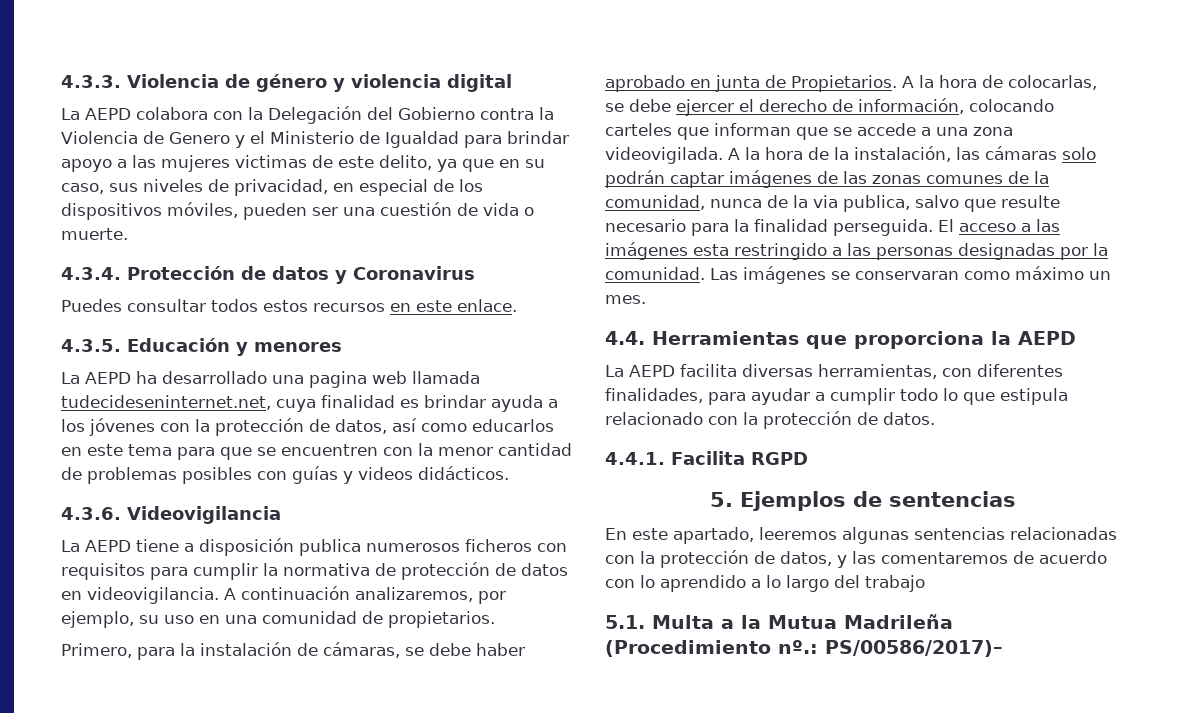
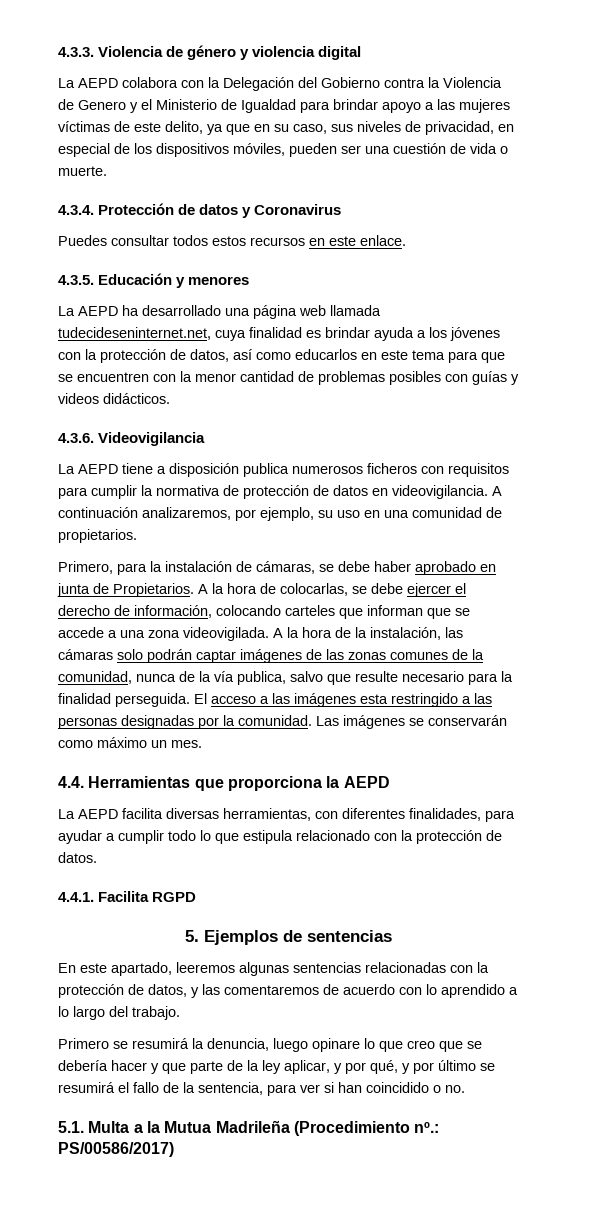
- La AEPD colabora con la Delegación del Gobierno contra la Violencia de Genero y el Ministerio de Igualdad para brindar apoyo a las mujeres victimas de este delito, ya que en su caso, sus niveles de privacidad, en especial de los dispositivos móviles, pueden ser una cuestión de vida o muerte.
+ La AEPD colabora con la Delegación del Gobierno contra la Violencia de Genero y el Ministerio de Igualdad para brindar apoyo a las mujeres víctimas de este delito, ya que en su caso, sus niveles de privacidad, en especial de los dispositivos móviles, pueden ser una cuestión de vida o muerte.
- La AEPD ha desarrollado una pagina web llamada tudecideseninternet.net, cuya finalidad es brindar ayuda a los jóvenes con la protección de datos, así como educarlos en este tema para que se encuentren con la menor cantidad de problemas posibles con guías y videos didácticos.
+ La AEPD ha desarrollado una página web llamada tudecideseninternet.net, cuya finalidad es brindar ayuda a los jóvenes con la protección de datos, así como educarlos en este tema para que se encuentren con la menor cantidad de problemas posibles con guías y videos didácticos.
- A la hora de la instalación, las cámaras solo podrán captar imágenes de las zonas comunes de la comunidad, nunca de la via publica, salvo que resulte necesario para la finalidad perseguida.
+ A la hora de la instalación, las cámaras solo podrán captar imágenes de las zonas comunes de la comunidad, nunca de la vía publica, salvo que resulte necesario para la finalidad perseguida.
- Las imágenes se conservaran como máximo un mes.
+ Las imágenes se conservarán como máximo un mes.
- En este apartado, leeremos algunas sentencias relacionadas con la protección de datos, y las comentaremos de acuerdo con lo aprendido a lo largo del trabajo
+ En este apartado, leeremos algunas sentencias relacionadas con la protección de datos, y las comentaremos de acuerdo con lo aprendido a lo largo del trabajo.
+ Primero se resumirá la denuncia, luego opinare lo que creo que se debería hacer y que parte de la ley aplicar, y por qué, y por último se resumirá el fallo de la sentencia, para ver si han coincidido o no.
- 5.1. Multa a la Mutua Madrileña (Procedimiento nº.: PS/00586/2017)–
+ 5.1. Multa a la Mutua Madrileña (Procedimiento nº.: PS/00586/2017)

